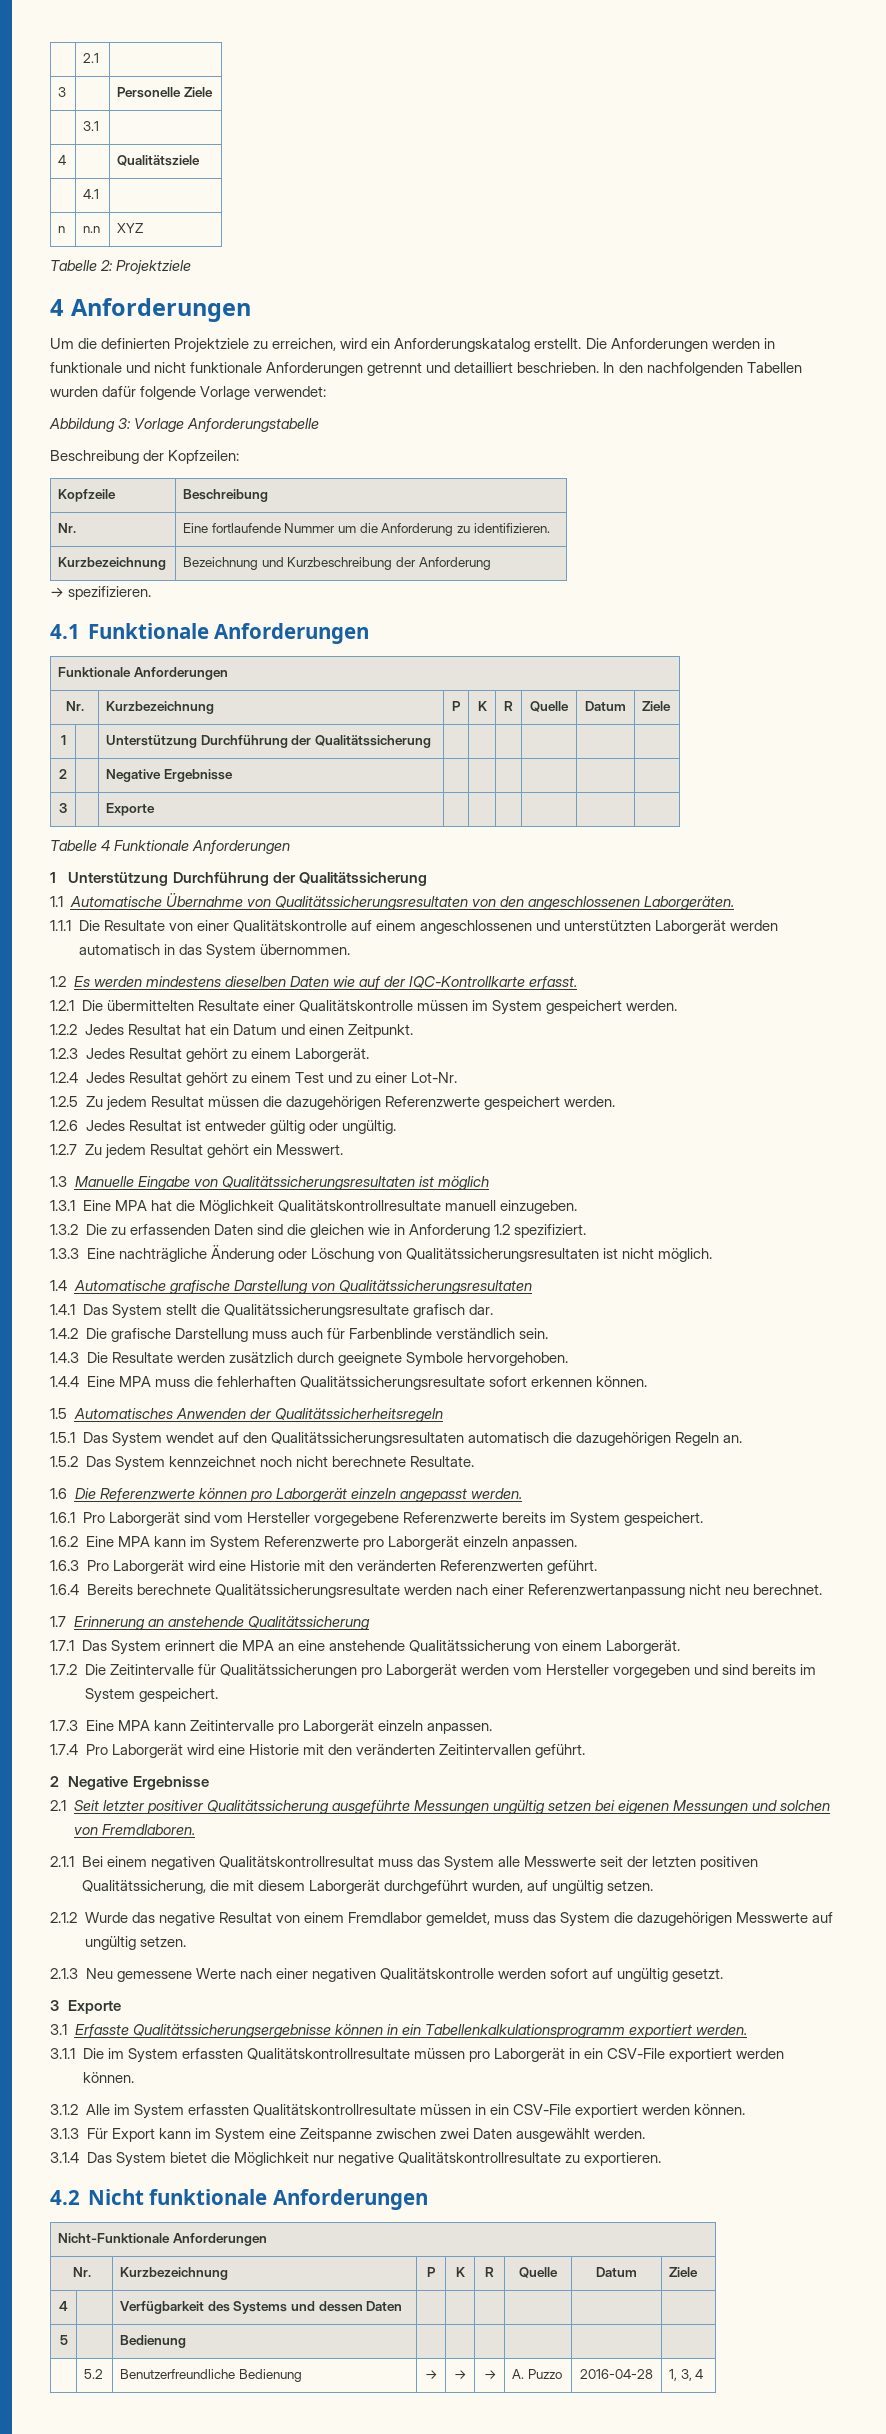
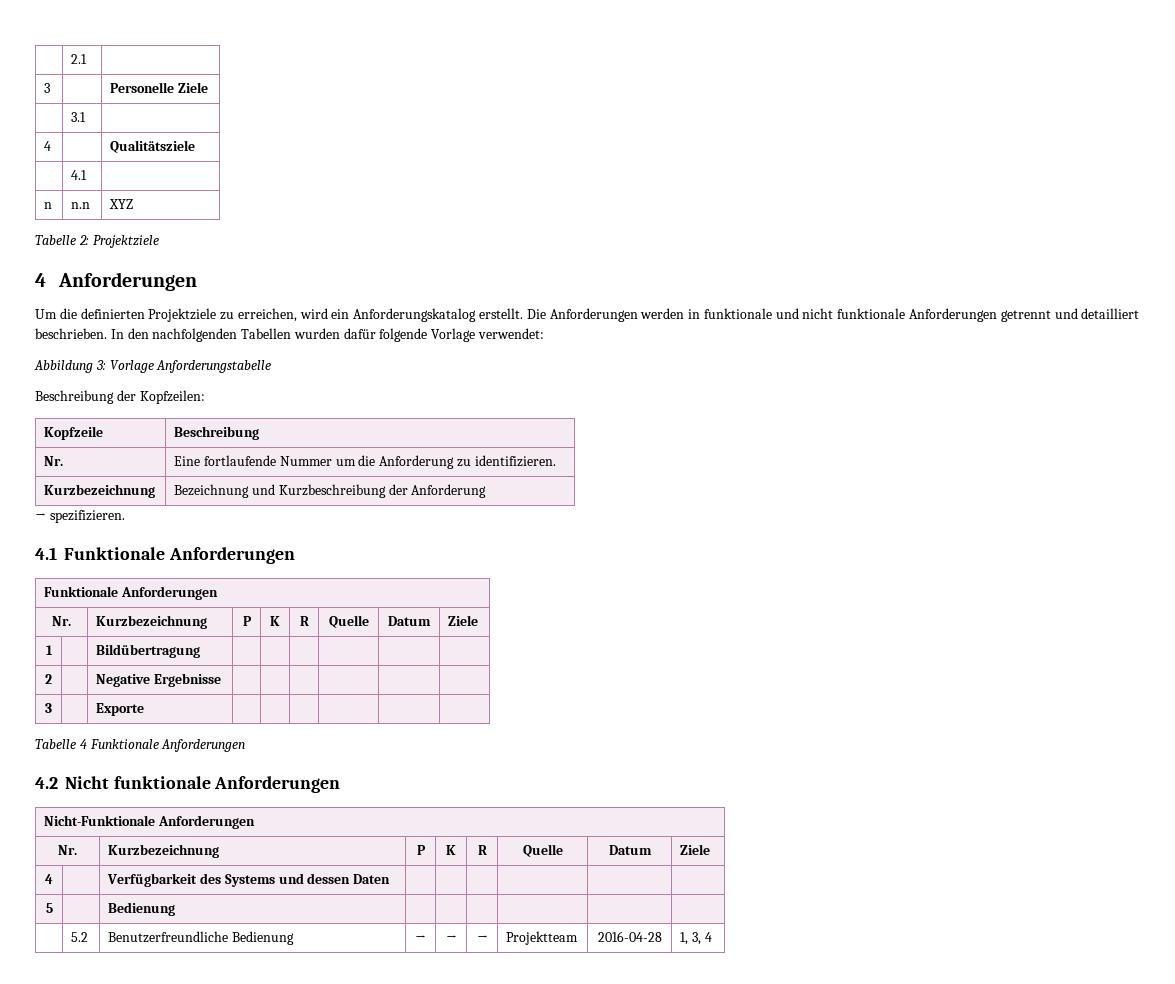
- 1 | | Unterstützung Durchführung der Qualitätssicherung | | | | | |
+ 1 | | Bildübertragung | | | | | |
  Tabelle 4 Funktionale Anforderungen
- 1 Unterstützung Durchführung der Qualitätssicherung
- 1.1 Automatische Übernahme von Qualitätssicherungsresultaten von den angeschlossenen Laborgeräten.
- 1.1.1 Die Resultate von einer Qualitätskontrolle auf einem angeschlossenen und unterstützten Laborgerät werden automatisch in das System übernommen.
- 1.2 Es werden mindestens dieselben Daten wie auf der IQC-Kontrollkarte erfasst.
- 1.2.1 Die übermittelten Resultate einer Qualitätskontrolle müssen im System gespeichert werden.
- 1.2.2 Jedes Resultat hat ein Datum und einen Zeitpunkt.
- 1.2.3 Jedes Resultat gehört zu einem Laborgerät.
- 1.2.4 Jedes Resultat gehört zu einem Test und zu einer Lot-Nr.
- 1.2.5 Zu jedem Resultat müssen die dazugehörigen Referenzwerte gespeichert werden.
- 1.2.6 Jedes Resultat ist entweder gültig oder ungültig.
- 1.2.7 Zu jedem Resultat gehört ein Messwert.
- 1.3 Manuelle Eingabe von Qualitätssicherungsresultaten ist möglich
- 1.3.1 Eine MPA hat die Möglichkeit Qualitätskontrollresultate manuell einzugeben.
- 1.3.2 Die zu erfassenden Daten sind die gleichen wie in Anforderung 1.2 spezifiziert.
- 1.3.3 Eine nachträgliche Änderung oder Löschung von Qualitätssicherungsresultaten ist nicht möglich.
- 1.4 Automatische grafische Darstellung von Qualitätssicherungsresultaten
- 1.4.1 Das System stellt die Qualitätssicherungsresultate grafisch dar.
- 1.4.2 Die grafische Darstellung muss auch für Farbenblinde verständlich sein.
- 1.4.3 Die Resultate werden zusätzlich durch geeignete Symbole hervorgehoben.
- 1.4.4 Eine MPA muss die fehlerhaften Qualitätssicherungsresultate sofort erkennen können.
- 1.5 Automatisches Anwenden der Qualitätssicherheitsregeln
- 1.5.1 Das System wendet auf den Qualitätssicherungsresultaten automatisch die dazugehörigen Regeln an.
- 1.5.2 Das System kennzeichnet noch nicht berechnete Resultate.
- 1.6 Die Referenzwerte können pro Laborgerät einzeln angepasst werden.
- 1.6.1 Pro Laborgerät sind vom Hersteller vorgegebene Referenzwerte bereits im System gespeichert.
- 1.6.2 Eine MPA kann im System Referenzwerte pro Laborgerät einzeln anpassen.
- 1.6.3 Pro Laborgerät wird eine Historie mit den veränderten Referenzwerten geführt.
- 1.6.4 Bereits berechnete Qualitätssicherungsresultate werden nach einer Referenzwertanpassung nicht neu berechnet.
- 1.7 Erinnerung an anstehende Qualitätssicherung
- 1.7.1 Das System erinnert die MPA an eine anstehende Qualitätssicherung von einem Laborgerät.
- 1.7.2 Die Zeitintervalle für Qualitätssicherungen pro Laborgerät werden vom Hersteller vorgegeben und sind bereits im System gespeichert.
- 1.7.3 Eine MPA kann Zeitintervalle pro Laborgerät einzeln anpassen.
- 1.7.4 Pro Laborgerät wird eine Historie mit den veränderten Zeitintervallen geführt.
- 2 Negative Ergebnisse
- 2.1 Seit letzter positiver Qualitätssicherung ausgeführte Messungen ungültig setzen bei eigenen Messungen und solchen von Fremdlaboren.
- 2.1.1 Bei einem negativen Qualitätskontrollresultat muss das System alle Messwerte seit der letzten positiven Qualitätssicherung, die mit diesem Laborgerät durchgeführt wurden, auf ungültig setzen.
- 2.1.2 Wurde das negative Resultat von einem Fremdlabor gemeldet, muss das System die dazugehörigen Messwerte auf ungültig setzen.
- 2.1.3 Neu gemessene Werte nach einer negativen Qualitätskontrolle werden sofort auf ungültig gesetzt.
- 3 Exporte
- 3.1 Erfasste Qualitätssicherungsergebnisse können in ein Tabellenkalkulationsprogramm exportiert werden.
- 3.1.1 Die im System erfassten Qualitätskontrollresultate müssen pro Laborgerät in ein CSV-File exportiert werden können.
- 3.1.2 Alle im System erfassten Qualitätskontrollresultate müssen in ein CSV-File exportiert werden können.
- 3.1.3 Für Export kann im System eine Zeitspanne zwischen zwei Daten ausgewählt werden.
- 3.1.4 Das System bietet die Möglichkeit nur negative Qualitätskontrollresultate zu exportieren.
- | 5.2 | Benutzerfreundliche Bedienung | → | → | → | A. Puzzo | 2016-04-28 | 1, 3, 4
+ | 5.2 | Benutzerfreundliche Bedienung | → | → | → | Projektteam | 2016-04-28 | 1, 3, 4

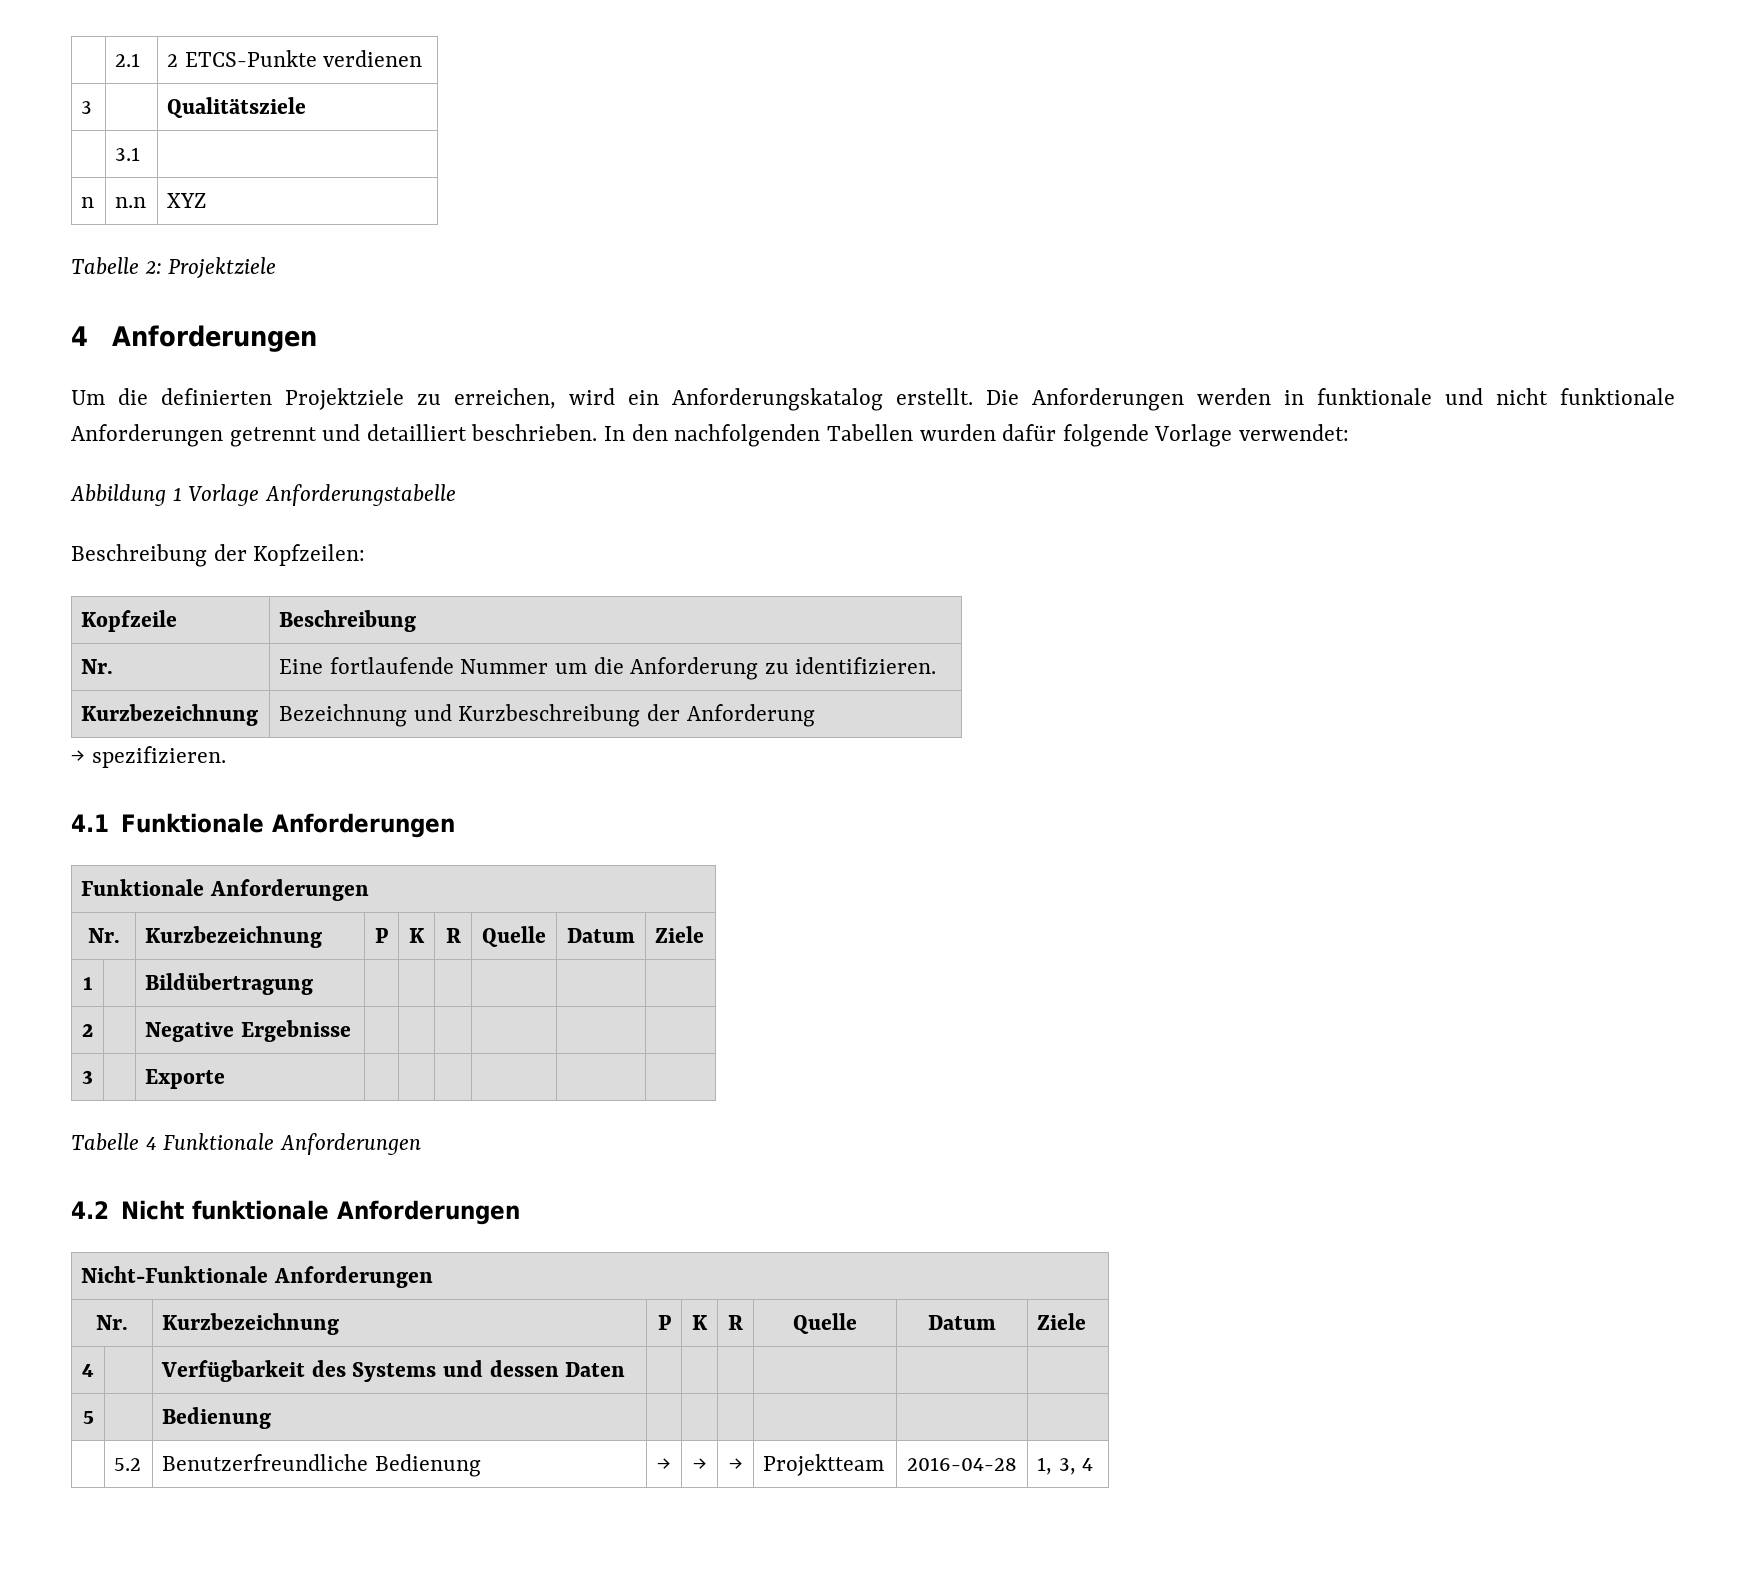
- | 2.1 |
- 3 | | Personelle Ziele
- | 3.1 |
- 4 | | Qualitätsziele
+ | 2.1 | 2 ETCS-Punkte verdienen
+ 3 | | Qualitätsziele
- | 4.1 |
+ | 3.1 |
- Abbildung 3: Vorlage Anforderungstabelle
+ Abbildung 1 Vorlage Anforderungstabelle

